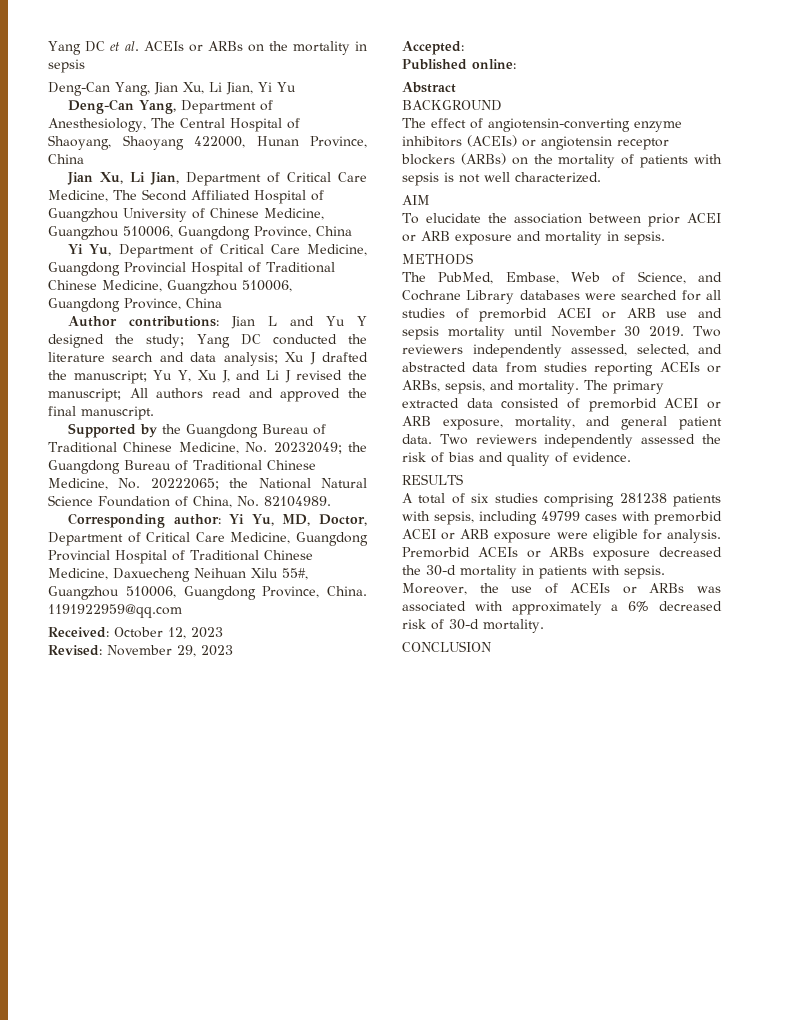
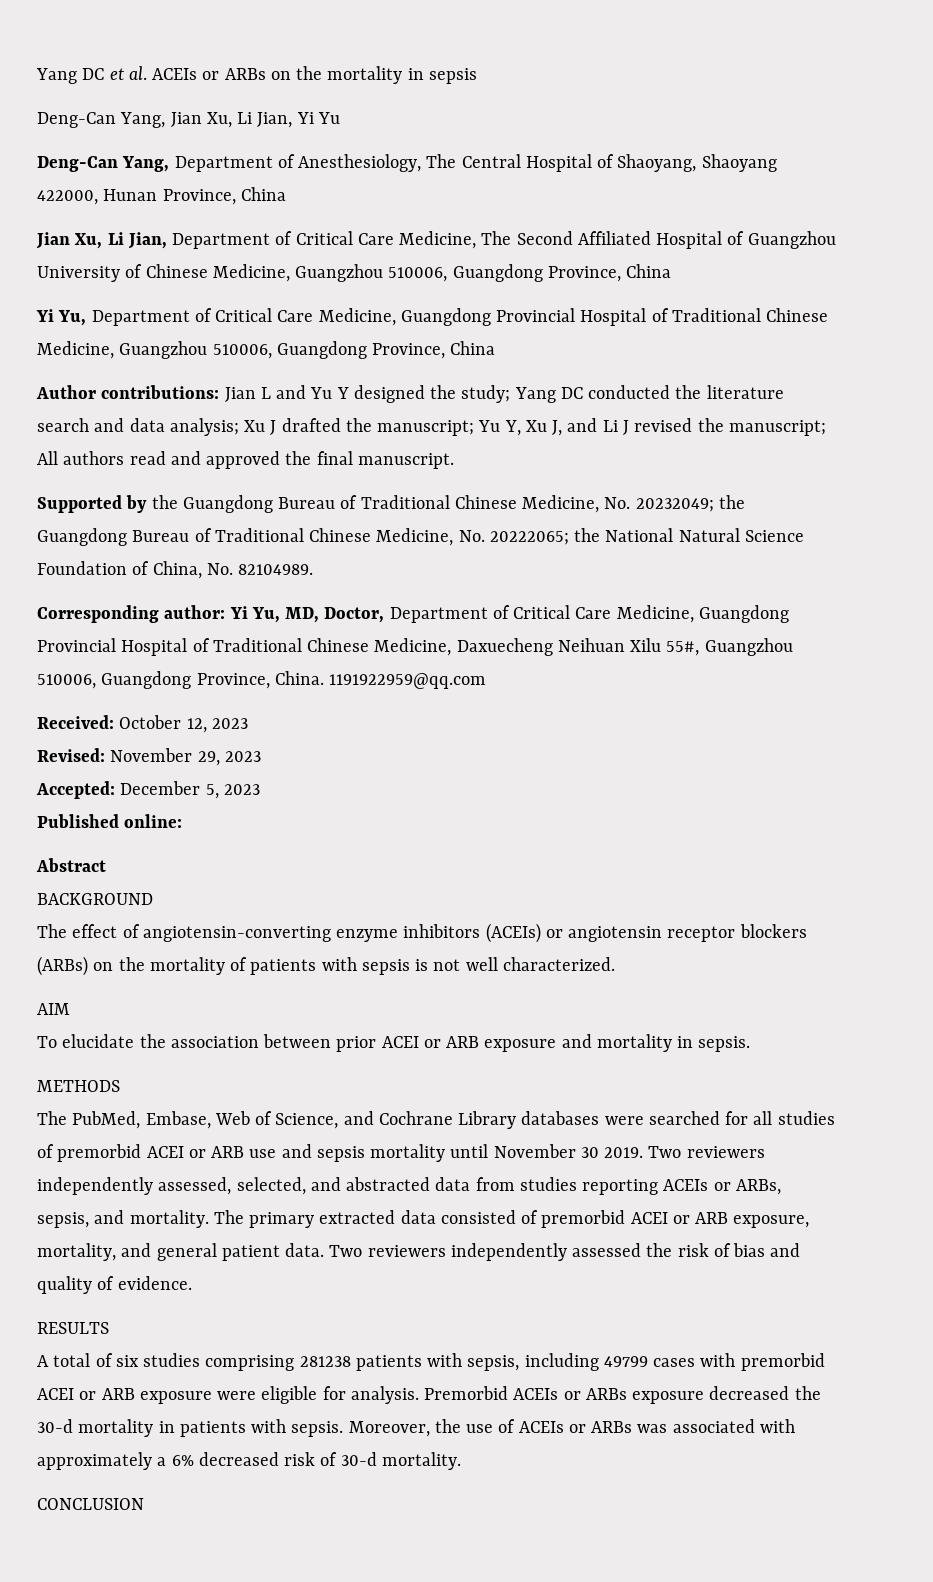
- Accepted:
+ Accepted: December 5, 2023

